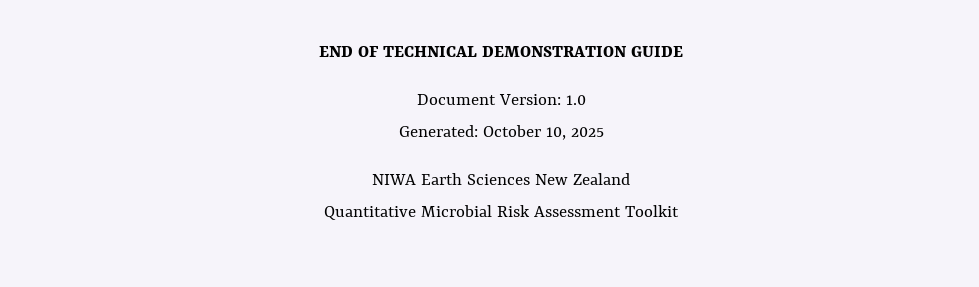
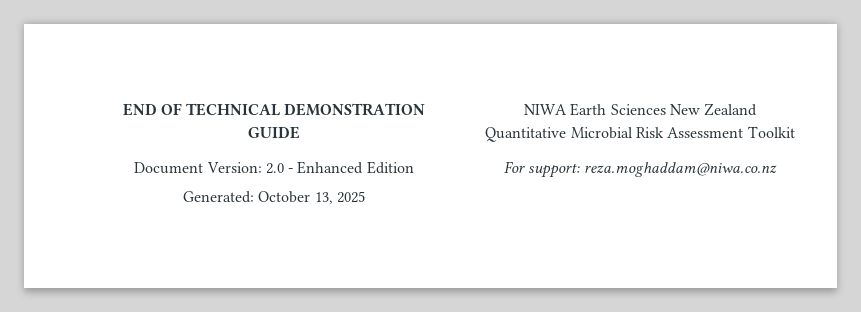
- Document Version: 1.0
+ Document Version: 2.0 - Enhanced Edition
- Generated: October 10, 2025
+ Generated: October 13, 2025
+ For support: reza.moghaddam@niwa.co.nz

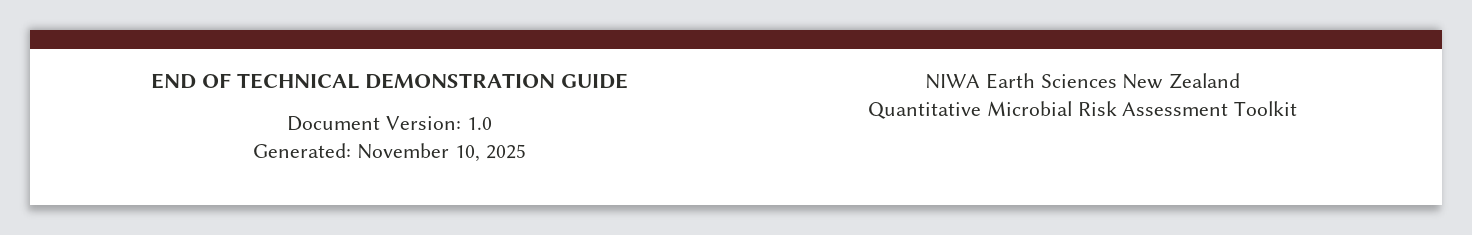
- Document Version: 2.0 - Enhanced Edition
+ Document Version: 1.0
- Generated: October 13, 2025
+ Generated: November 10, 2025
- For support: reza.moghaddam@niwa.co.nz

